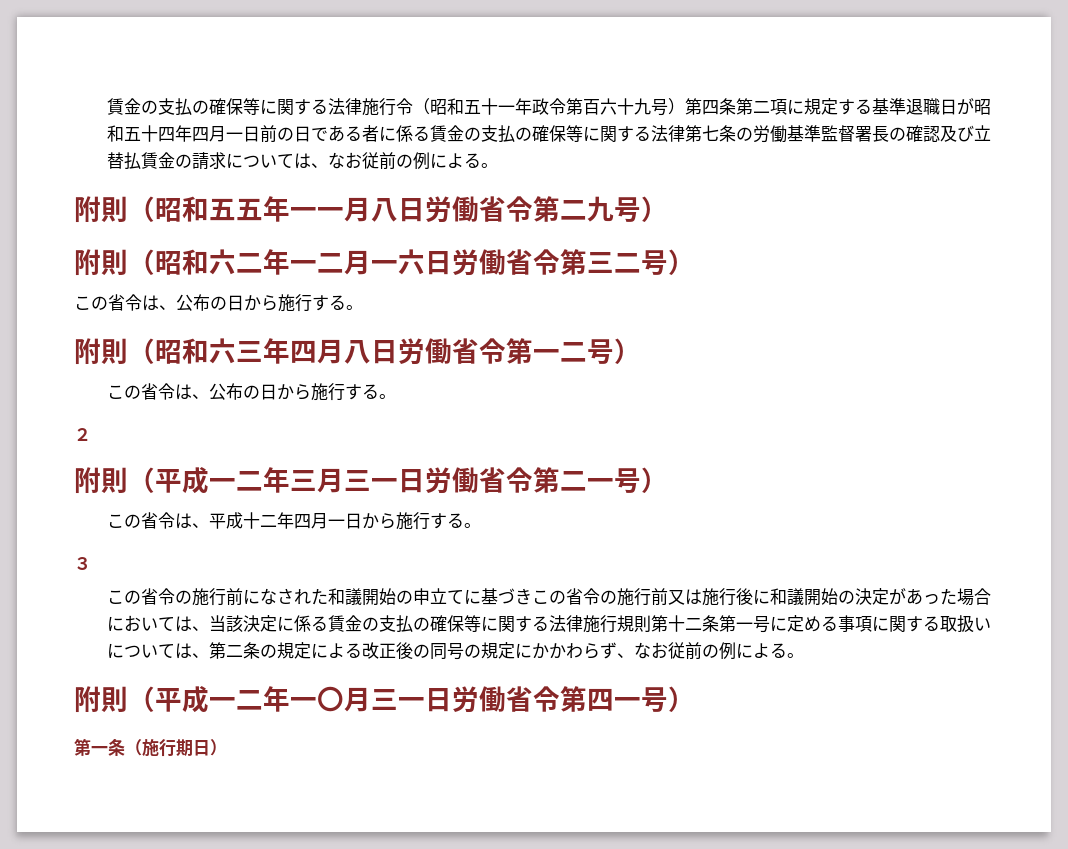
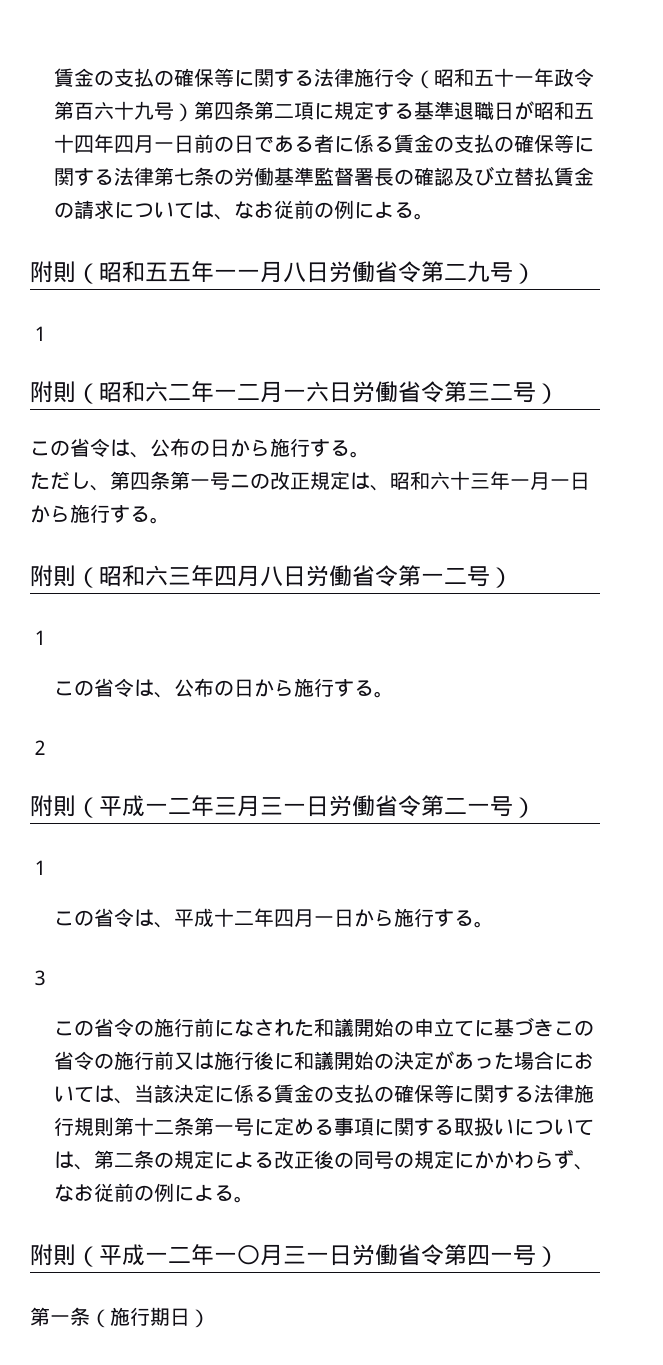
  附則（昭和五五年一一月八日労働省令第二九号）
+ １
+ ただし、第四条第一号ニの改正規定は、昭和六十三年一月一日から施行する。
  附則（昭和六三年四月八日労働省令第一二号）
+ １
  附則（平成一二年三月三一日労働省令第二一号）
+ １

